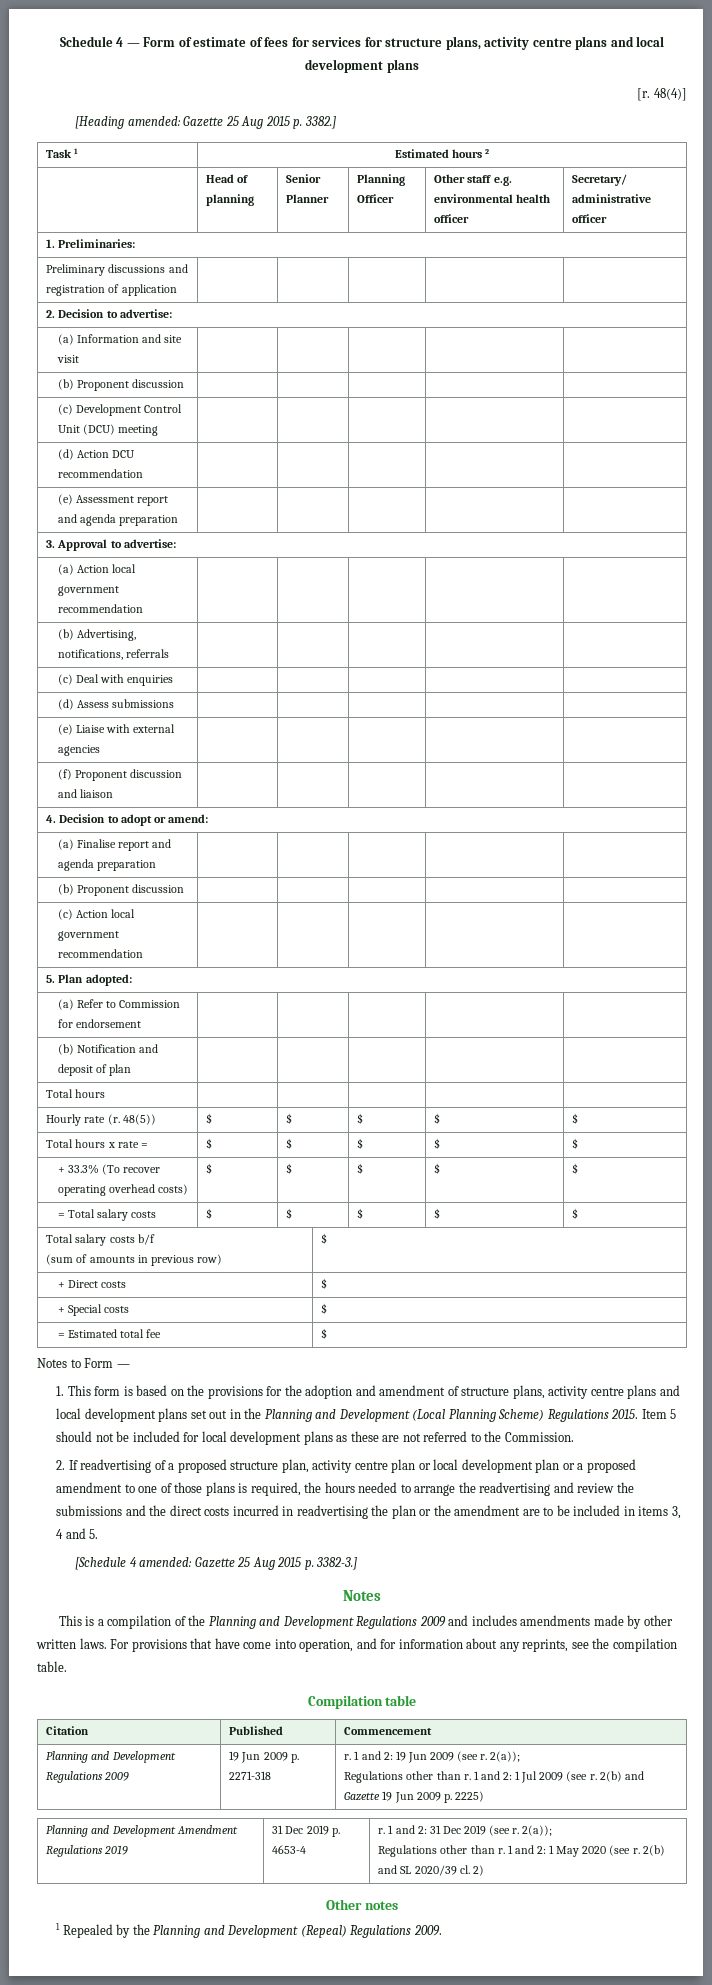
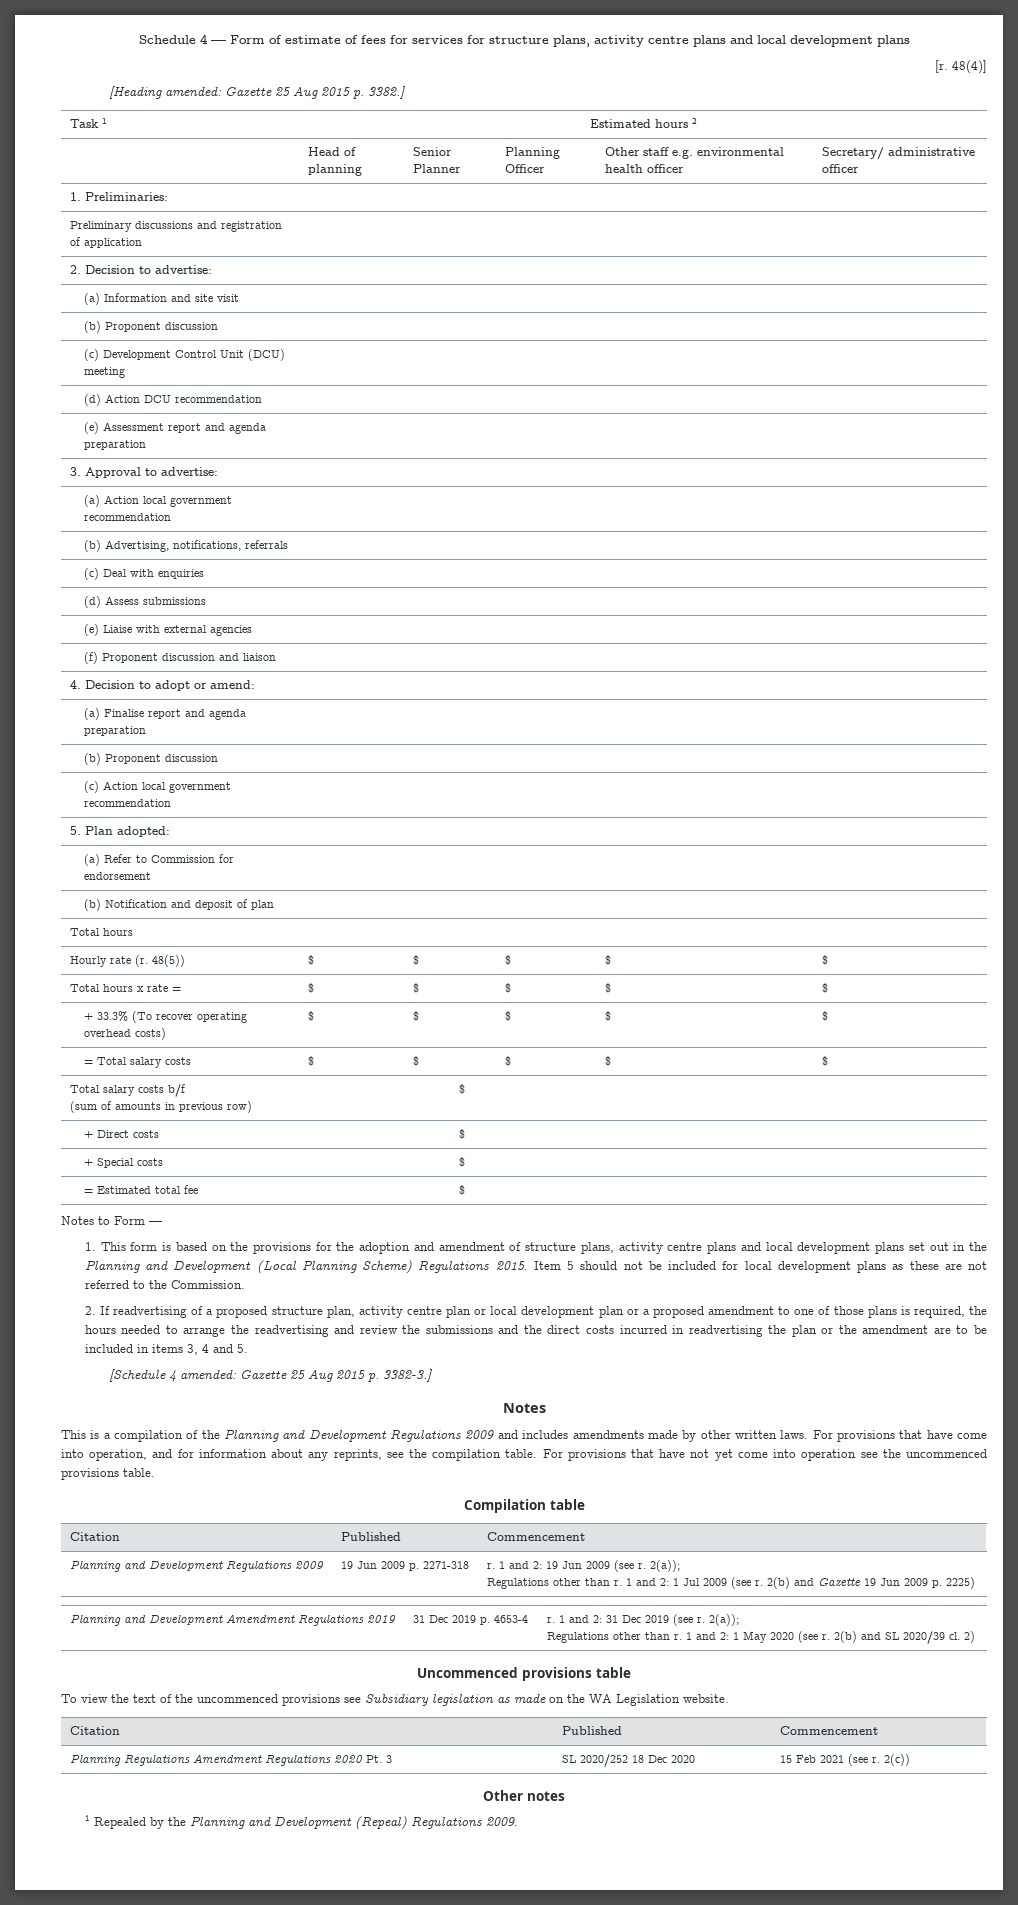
+ For provisions that have not yet come into operation see the uncommenced provisions table.
+ Uncommenced provisions table
+ To view the text of the uncommenced provisions see Subsidiary legislation as made on the WA Legislation website.
+ Citation | Published | Commencement
+ Planning Regulations Amendment Regulations 2020 Pt. 3 | SL 2020/252 18 Dec 2020 | 15 Feb 2021 (see r. 2(c))

